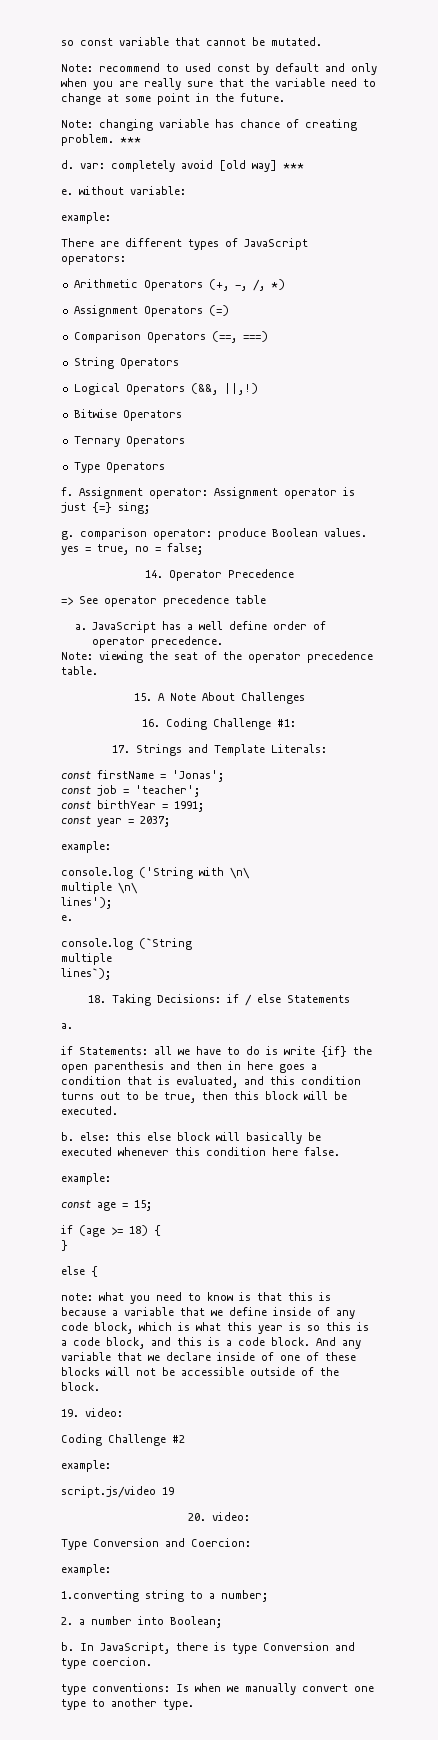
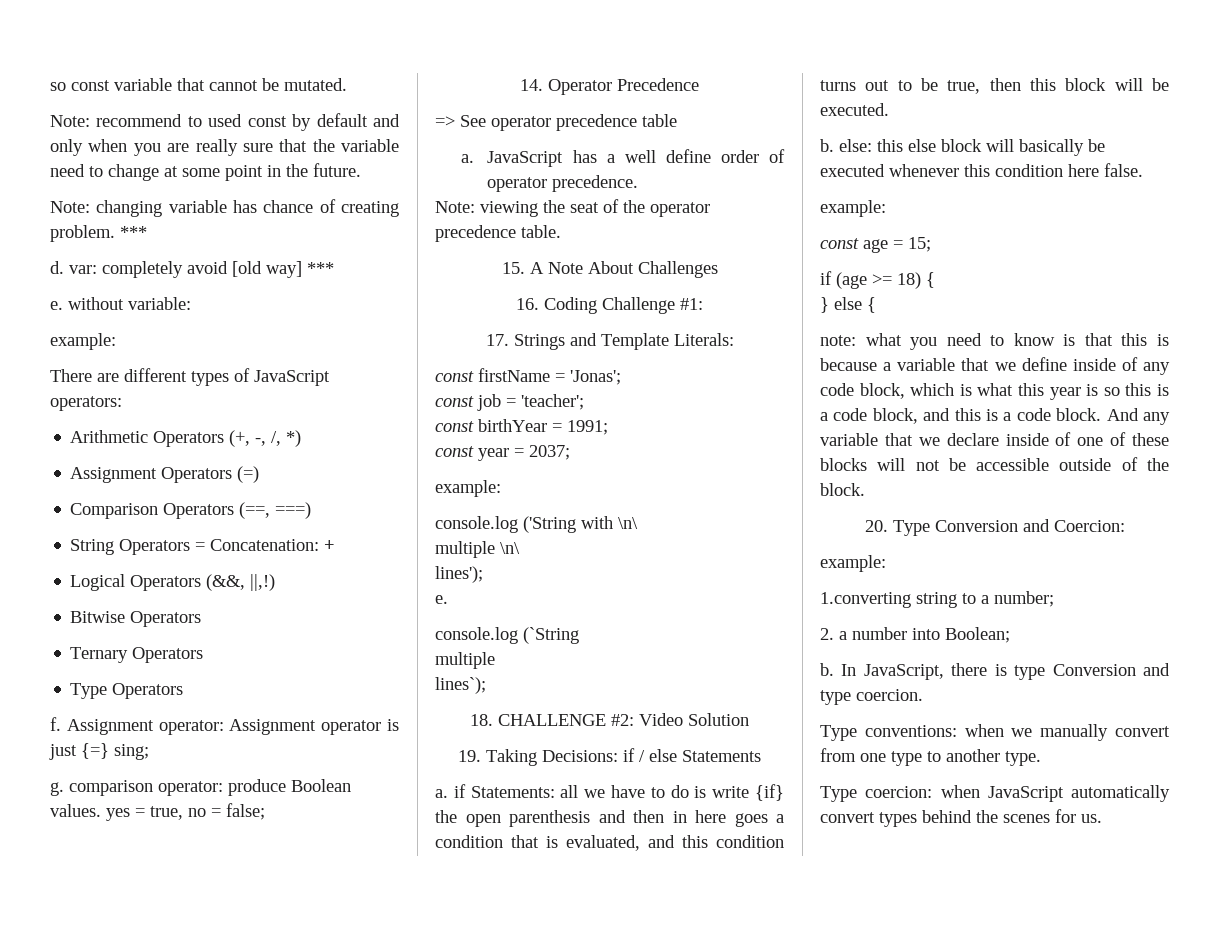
- String Operators
+ String Operators = Concatenation: +
- 18. Taking Decisions: if / else Statements
- a.
- if Statements: all we have to do is write {if} the open parenthesis and then in here goes a condition that is evaluated, and this condition turns out to be true, then this block will be executed.
+ 18. CHALLENGE #2: Video Solution
+ 19. Taking Decisions: if / else Statements
+ a. if Statements: all we have to do is write {if} the open parenthesis and then in here goes a condition that is evaluated, and this condition turns out to be true, then this block will be executed.
- }
- else {
+ } else {
- 19. video:
- Coding Challenge #2
- example:
- script.js/video 19
- 20. video:
- Type Conversion and Coercion:
+ 20. Type Conversion and Coercion:
- type conventions: Is when we manually convert one type to another type.
+ Type conventions: when we manually convert from one type to another type.
+ Type coercion: when JavaScript automatically convert types behind the scenes for us.

